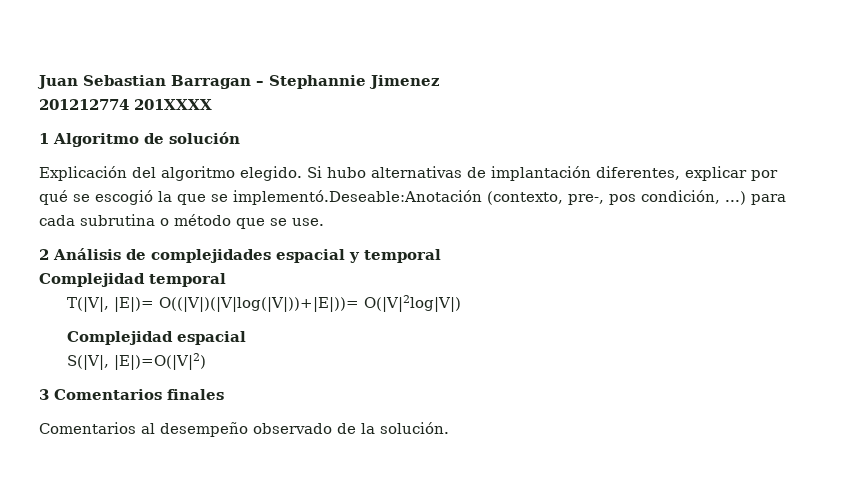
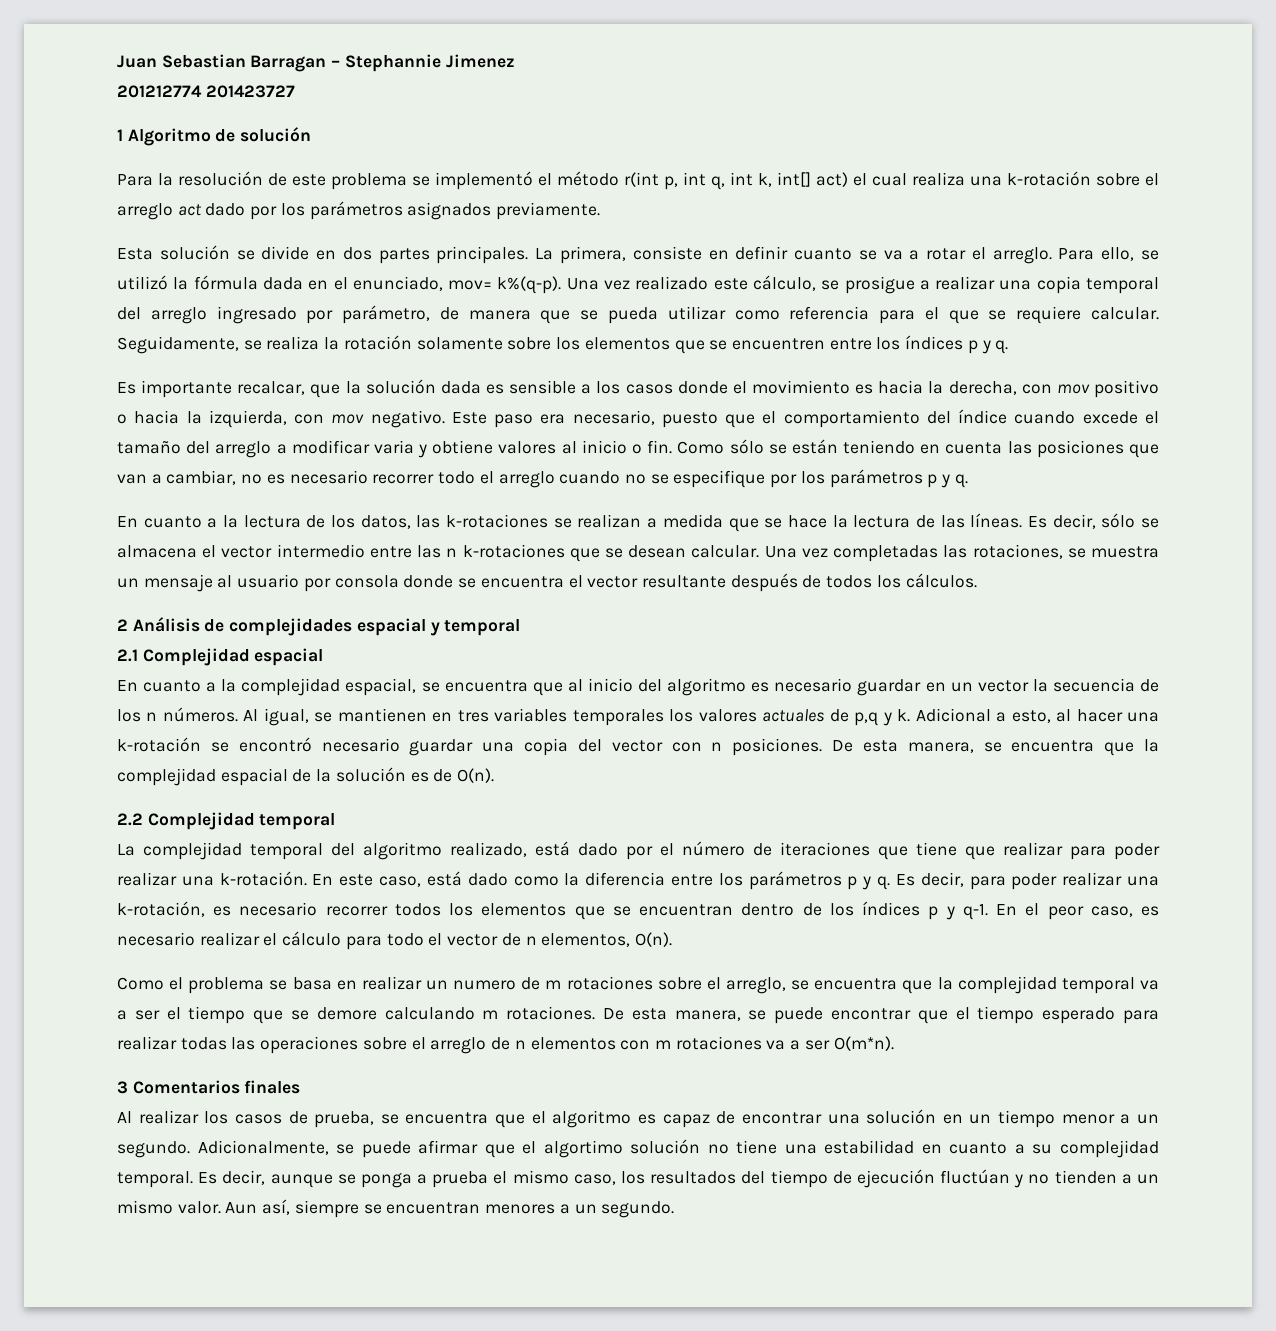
- 201212774 201XXXX
+ 201212774 201423727
- Explicación del algoritmo elegido. Si hubo alternativas de implantación diferentes, explicar por qué se escogió la que se implementó.Deseable:Anotación (contexto, pre-, pos condición, ...) para cada subrutina o método que se use.
+ Para la resolución de este problema se implementó el método r(int p, int q, int k, int[] act) el cual realiza una k-rotación sobre el arreglo act dado por los parámetros asignados previamente.
+ Esta solución se divide en dos partes principales. La primera, consiste en definir cuanto se va a rotar el arreglo. Para ello, se utilizó la fórmula dada en el enunciado, mov= k%(q-p). Una vez realizado este cálculo, se prosigue a realizar una copia temporal del arreglo ingresado por parámetro, de manera que se pueda utilizar como referencia para el que se requiere calcular. Seguidamente, se realiza la rotación solamente sobre los elementos que se encuentren entre los índices p y q.
+ Es importante recalcar, que la solución dada es sensible a los casos donde el movimiento es hacia la derecha, con mov positivo o hacia la izquierda, con mov negativo. Este paso era necesario, puesto que el comportamiento del índice cuando excede el tamaño del arreglo a modificar varia y obtiene valores al inicio o fin. Como sólo se están teniendo en cuenta las posiciones que van a cambiar, no es necesario recorrer todo el arreglo cuando no se especifique por los parámetros p y q.
+ En cuanto a la lectura de los datos, las k-rotaciones se realizan a medida que se hace la lectura de las líneas. Es decir, sólo se almacena el vector intermedio entre las n k-rotaciones que se desean calcular. Una vez completadas las rotaciones, se muestra un mensaje al usuario por consola donde se encuentra el vector resultante después de todos los cálculos.
- Complejidad temporal
- T(|V|, |E|)= O((|V|)(|V|log(|V|))+|E|))= O(|V|2log|V|)
- Complejidad espacial
- S(|V|, |E|)=O(|V|2)
+ 2.1 Complejidad espacial
+ En cuanto a la complejidad espacial, se encuentra que al inicio del algoritmo es necesario guardar en un vector la secuencia de los n números. Al igual, se mantienen en tres variables temporales los valores actuales de p,q y k. Adicional a esto, al hacer una k-rotación se encontró necesario guardar una copia del vector con n posiciones. De esta manera, se encuentra que la complejidad espacial de la solución es de O(n).
+ 2.2 Complejidad temporal
+ La complejidad temporal del algoritmo realizado, está dado por el número de iteraciones que tiene que realizar para poder realizar una k-rotación. En este caso, está dado como la diferencia entre los parámetros p y q. Es decir, para poder realizar una k-rotación, es necesario recorrer todos los elementos que se encuentran dentro de los índices p y q-1. En el peor caso, es necesario realizar el cálculo para todo el vector de n elementos, O(n).
+ Como el problema se basa en realizar un numero de m rotaciones sobre el arreglo, se encuentra que la complejidad temporal va a ser el tiempo que se demore calculando m rotaciones. De esta manera, se puede encontrar que el tiempo esperado para realizar todas las operaciones sobre el arreglo de n elementos con m rotaciones va a ser O(m*n).
  3 Comentarios finales
- Comentarios al desempeño observado de la solución.
+ Al realizar los casos de prueba, se encuentra que el algoritmo es capaz de encontrar una solución en un tiempo menor a un segundo. Adicionalmente, se puede afirmar que el algortimo solución no tiene una estabilidad en cuanto a su complejidad temporal. Es decir, aunque se ponga a prueba el mismo caso, los resultados del tiempo de ejecución fluctúan y no tienden a un mismo valor. Aun así, siempre se encuentran menores a un segundo.

